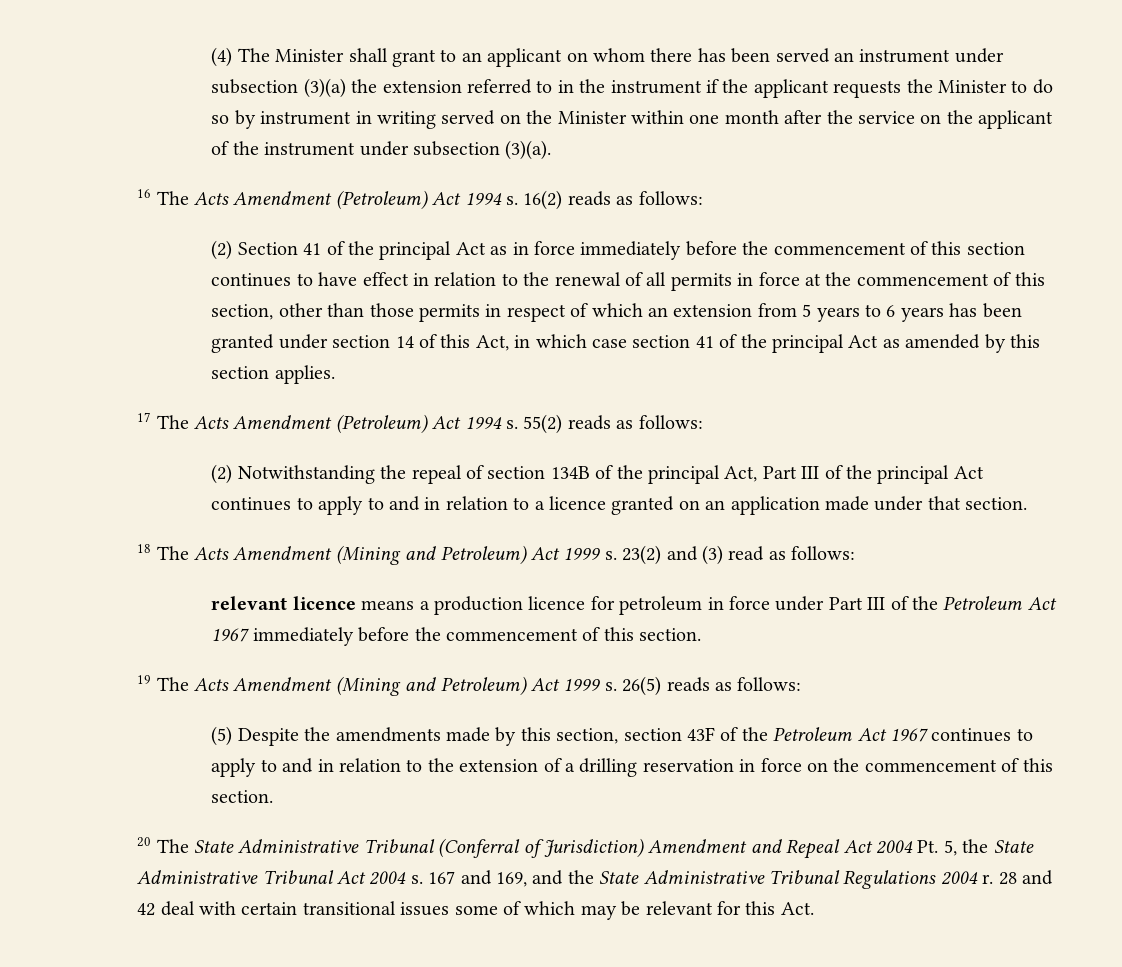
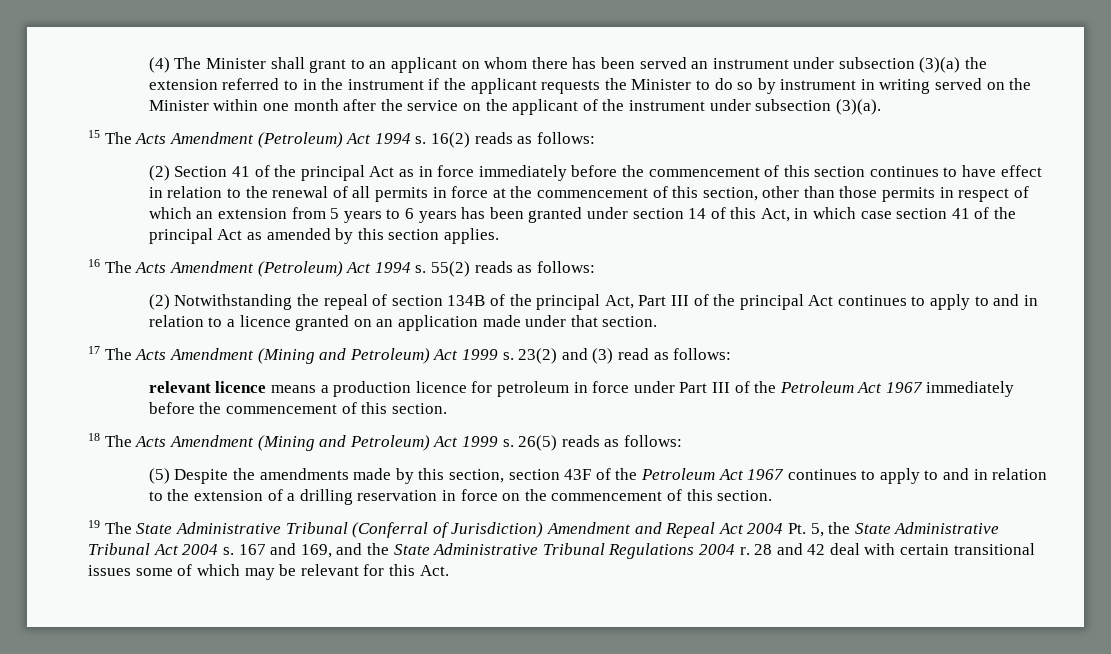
- 16 The Acts Amendment (Petroleum) Act 1994 s.
+ 15 The Acts Amendment (Petroleum) Act 1994 s.
- 17 The Acts Amendment (Petroleum) Act 1994 s.
+ 16 The Acts Amendment (Petroleum) Act 1994 s.
- 18 The Acts Amendment (Mining and Petroleum) Act 1999 s.
+ 17 The Acts Amendment (Mining and Petroleum) Act 1999 s.
- 19 The Acts Amendment (Mining and Petroleum) Act 1999 s.
+ 18 The Acts Amendment (Mining and Petroleum) Act 1999 s.
- 20 The State Administrative Tribunal (Conferral of Jurisdiction) Amendment and Repeal Act 2004 Pt. 5, the State Administrative Tribunal Act 2004 s.
+ 19 The State Administrative Tribunal (Conferral of Jurisdiction) Amendment and Repeal Act 2004 Pt. 5, the State Administrative Tribunal Act 2004 s.

